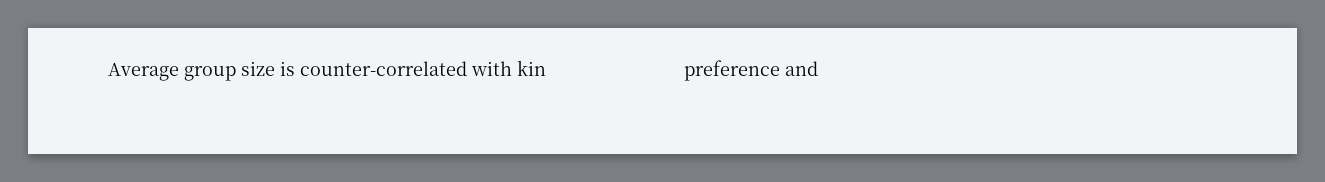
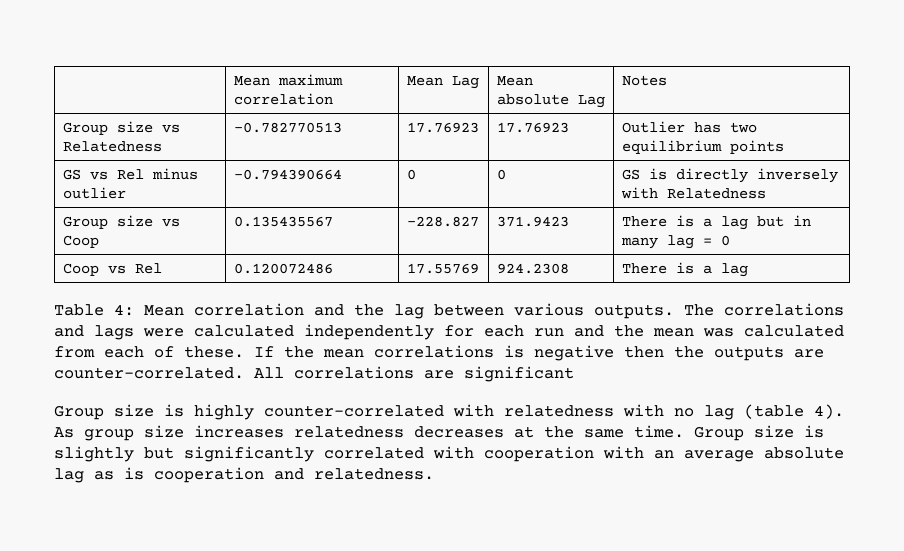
- Average group size is counter-correlated with kin preference and
+ | Mean maximum correlation | Mean Lag | Mean absolute Lag | Notes
+ Group size vs Relatedness | -0.782770513 | 17.76923 | 17.76923 | Outlier has two equilibrium points
+ GS vs Rel minus outlier | -0.794390664 | 0 | 0 | GS is directly inversely with Relatedness
+ Group size vs Coop | 0.135435567 | -228.827 | 371.9423 | There is a lag but in many lag = 0
+ Coop vs Rel | 0.120072486 | 17.55769 | 924.2308 | There is a lag
+ Table 4: Mean correlation and the lag between various outputs. The correlations and lags were calculated independently for each run and the mean was calculated from each of these. If the mean correlations is negative then the outputs are counter-correlated. All correlations are significant
+ Group size is highly counter-correlated with relatedness with no lag (table 4). As group size increases relatedness decreases at the same time. Group size is slightly but significantly correlated with cooperation with an average absolute lag as is cooperation and relatedness.

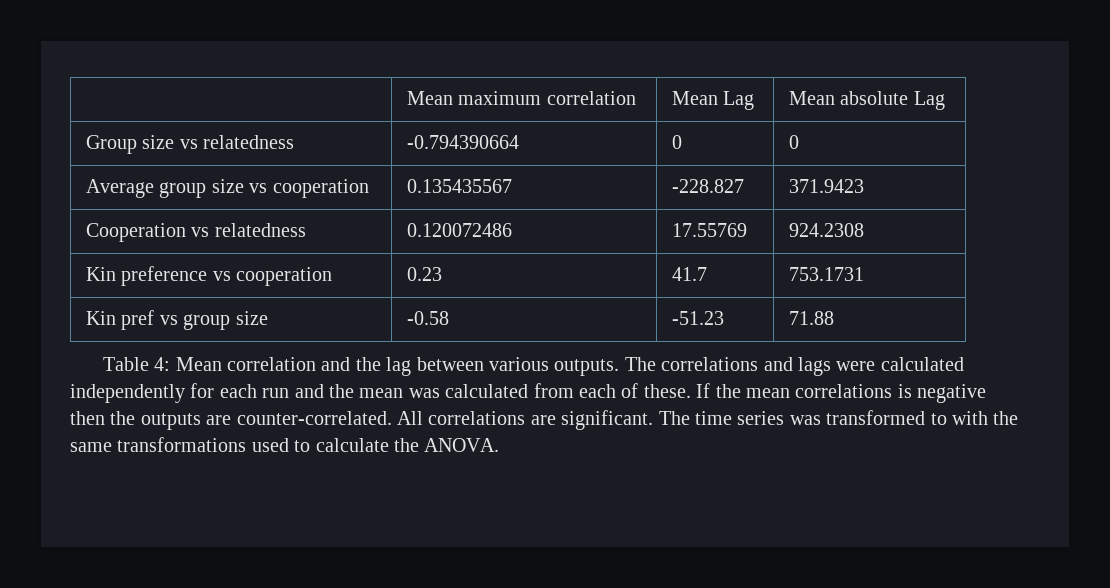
- | Mean maximum correlation | Mean Lag | Mean absolute Lag | Notes
- Group size vs Relatedness | -0.782770513 | 17.76923 | 17.76923 | Outlier has two equilibrium points
- GS vs Rel minus outlier | -0.794390664 | 0 | 0 | GS is directly inversely with Relatedness
- Group size vs Coop | 0.135435567 | -228.827 | 371.9423 | There is a lag but in many lag = 0
- Coop vs Rel | 0.120072486 | 17.55769 | 924.2308 | There is a lag
+ | Mean maximum correlation | Mean Lag | Mean absolute Lag
+ Group size vs relatedness | -0.794390664 | 0 | 0
+ Average group size vs cooperation | 0.135435567 | -228.827 | 371.9423
+ Cooperation vs relatedness | 0.120072486 | 17.55769 | 924.2308
+ Kin preference vs cooperation | 0.23 | 41.7 | 753.1731
+ Kin pref vs group size | -0.58 | -51.23 | 71.88
- All correlations are significant
- Group size is highly counter-correlated with relatedness with no lag (table 4). As group size increases relatedness decreases at the same time. Group size is slightly but significantly correlated with cooperation with an average absolute lag as is cooperation and relatedness.
+ All correlations are significant. The time series was transformed to with the same transformations used to calculate the ANOVA.

